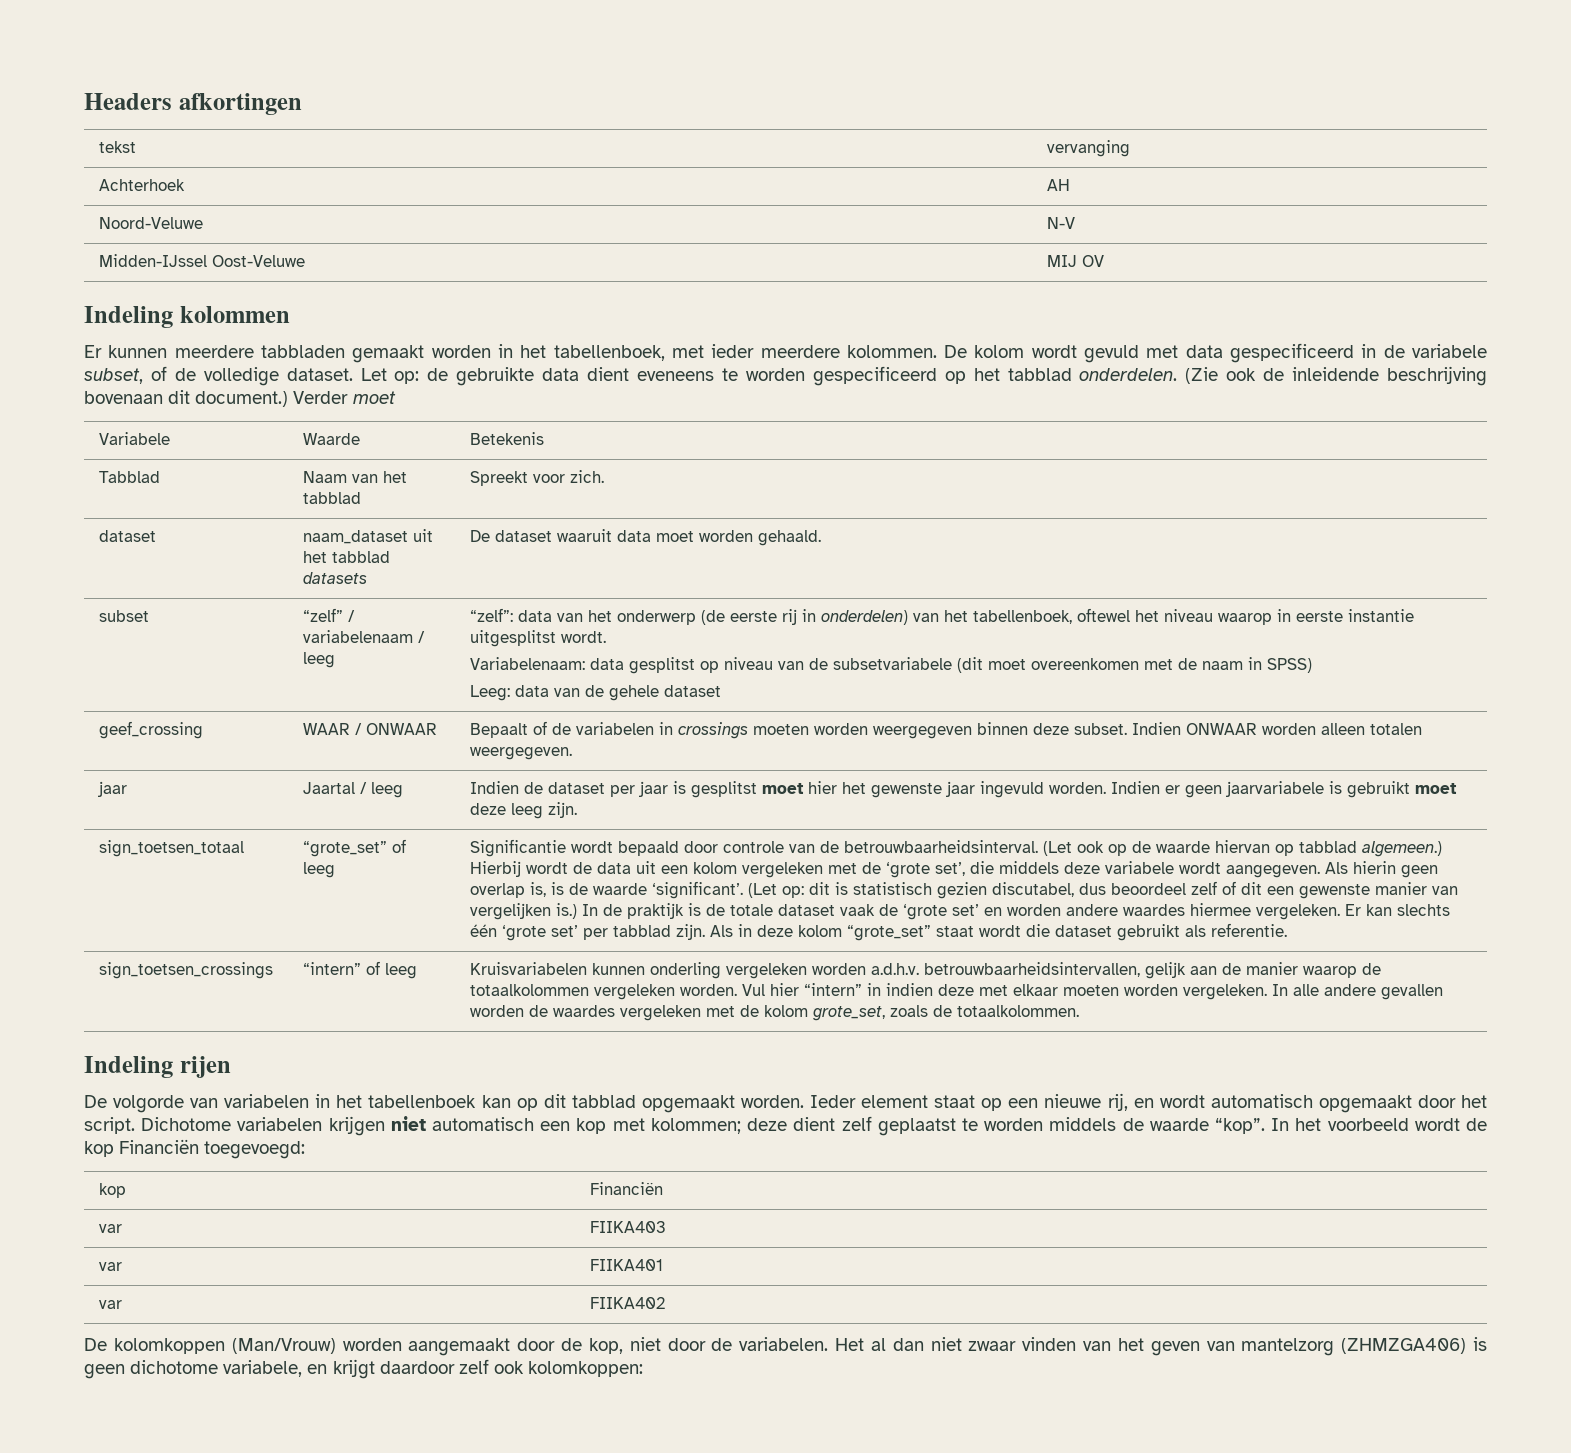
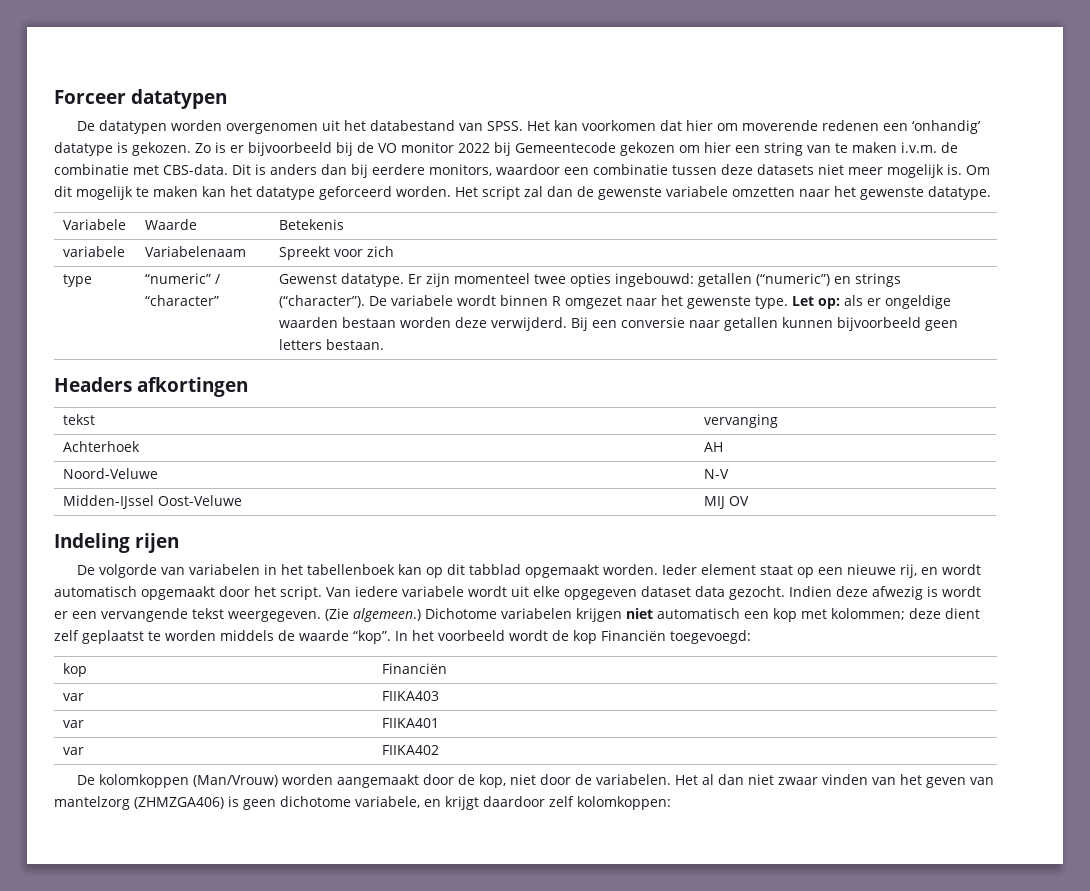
+ Forceer datatypen
+ De datatypen worden overgenomen uit het databestand van SPSS. Het kan voorkomen dat hier om moverende redenen een ‘onhandig’ datatype is gekozen. Zo is er bijvoorbeeld bij de VO monitor 2022 bij Gemeentecode gekozen om hier een string van te maken i.v.m. de combinatie met CBS-data. Dit is anders dan bij eerdere monitors, waardoor een combinatie tussen deze datasets niet meer mogelijk is. Om dit mogelijk te maken kan het datatype geforceerd worden. Het script zal dan de gewenste variabele omzetten naar het gewenste datatype.
+ Variabele | Waarde | Betekenis
+ variabele | Variabelenaam | Spreekt voor zich
+ type | “numeric” / “character” | Gewenst datatype. Er zijn momenteel twee opties ingebouwd: getallen (“numeric”) en strings (“character”). De variabele wordt binnen R omgezet naar het gewenste type. Let op: als er ongeldige waarden bestaan worden deze verwijderd. Bij een conversie naar getallen kunnen bijvoorbeeld geen letters bestaan.
- Indeling kolommen
- Er kunnen meerdere tabbladen gemaakt worden in het tabellenboek, met ieder meerdere kolommen. De kolom wordt gevuld met data gespecificeerd in de variabele subset, of de volledige dataset. Let op: de gebruikte data dient eveneens te worden gespecificeerd op het tabblad onderdelen. (Zie ook de inleidende beschrijving bovenaan dit document.) Verder moet
- Variabele | Waarde | Betekenis
- Tabblad | Naam van het tabblad | Spreekt voor zich.
- dataset | naam_dataset uit het tabblad datasets | De dataset waaruit data moet worden gehaald.
- subset | “zelf” / variabelenaam / leeg | “zelf”: data van het onderwerp (de eerste rij in onderdelen) van het tabellenboek, oftewel het niveau waarop in eerste instantie uitgesplitst wordt.
- Variabelenaam: data gesplitst op niveau van de subsetvariabele (dit moet overeenkomen met de naam in SPSS)
- Leeg: data van de gehele dataset
- geef_crossing | WAAR / ONWAAR | Bepaalt of de variabelen in crossings moeten worden weergegeven binnen deze subset. Indien ONWAAR worden alleen totalen weergegeven.
- jaar | Jaartal / leeg | Indien de dataset per jaar is gesplitst moet hier het gewenste jaar ingevuld worden. Indien er geen jaarvariabele is gebruikt moet deze leeg zijn.
- sign_toetsen_totaal | “grote_set” of leeg | Significantie wordt bepaald door controle van de betrouwbaarheidsinterval. (Let ook op de waarde hiervan op tabblad algemeen.) Hierbij wordt de data uit een kolom vergeleken met de ‘grote set’, die middels deze variabele wordt aangegeven. Als hierin geen overlap is, is de waarde ‘significant’. (Let op: dit is statistisch gezien discutabel, dus beoordeel zelf of dit een gewenste manier van vergelijken is.) In de praktijk is de totale dataset vaak de ‘grote set’ en worden andere waardes hiermee vergeleken. Er kan slechts één ‘grote set’ per tabblad zijn. Als in deze kolom “grote_set” staat wordt die dataset gebruikt als referentie.
- sign_toetsen_crossings | “intern” of leeg | Kruisvariabelen kunnen onderling vergeleken worden a.d.h.v. betrouwbaarheidsintervallen, gelijk aan de manier waarop de totaalkolommen vergeleken worden. Vul hier “intern” in indien deze met elkaar moeten worden vergeleken. In alle andere gevallen worden de waardes vergeleken met de kolom grote_set, zoals de totaalkolommen.
+ Van iedere variabele wordt uit elke opgegeven dataset data gezocht. Indien deze afwezig is wordt er een vervangende tekst weergegeven. (Zie algemeen.)
- Het al dan niet zwaar vinden van het geven van mantelzorg (ZHMZGA406) is geen dichotome variabele, en krijgt daardoor zelf ook kolomkoppen:
+ Het al dan niet zwaar vinden van het geven van mantelzorg (ZHMZGA406) is geen dichotome variabele, en krijgt daardoor zelf kolomkoppen:

